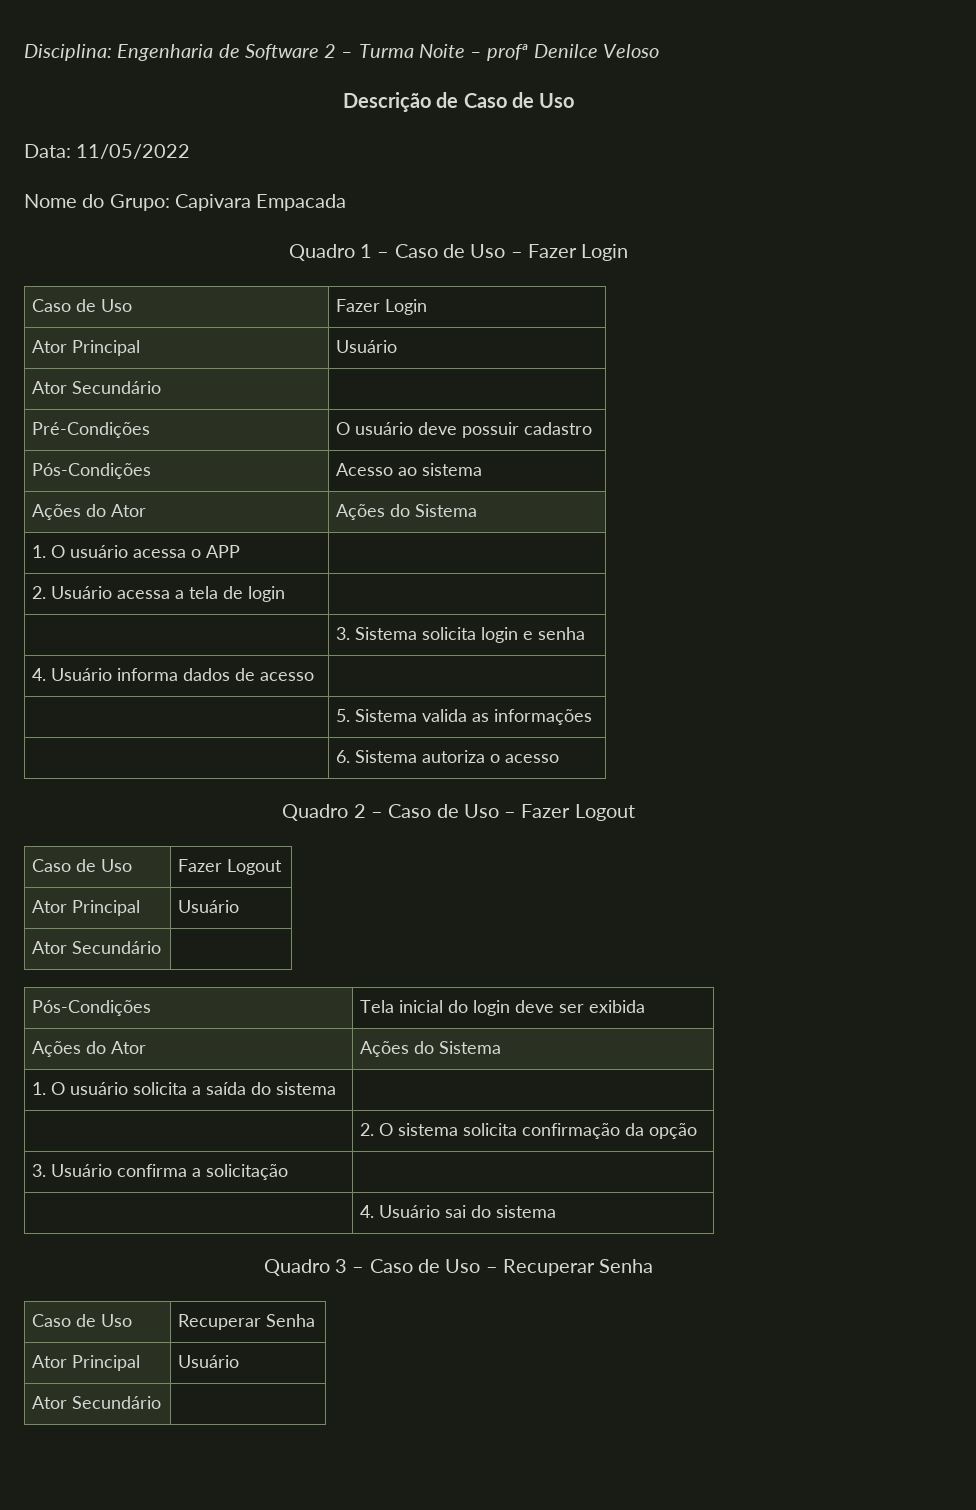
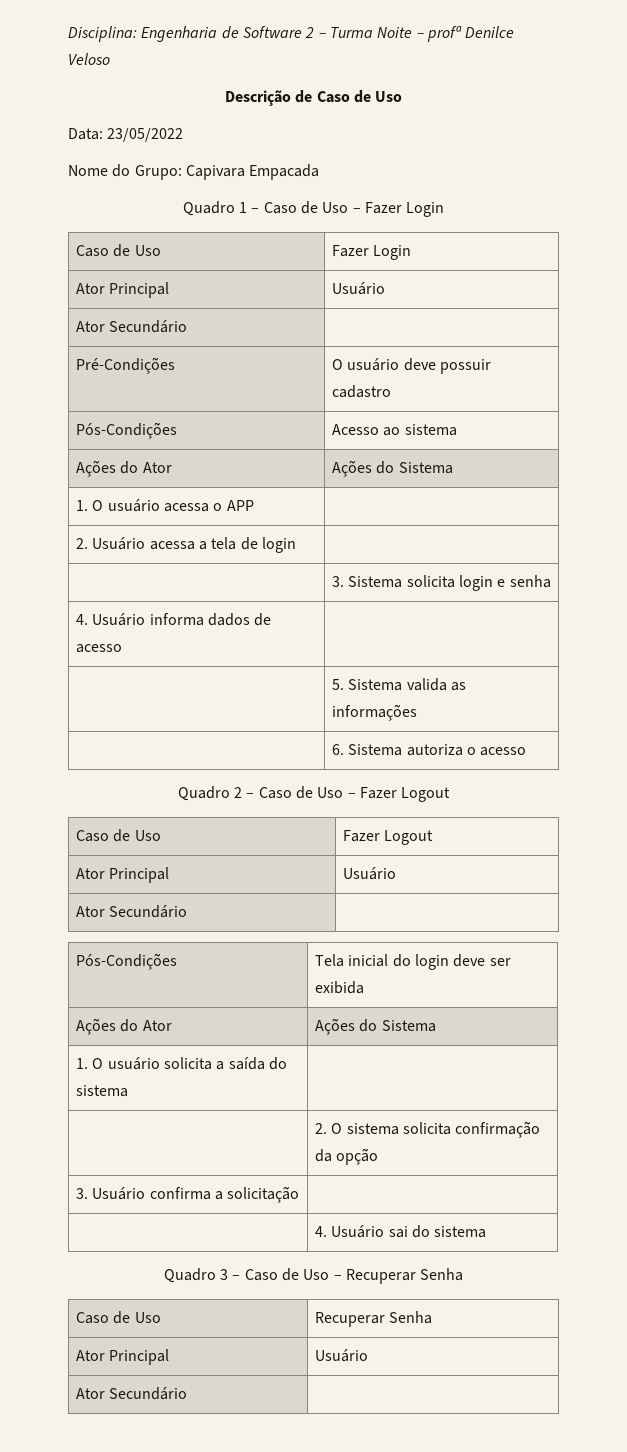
- Data: 11/05/2022
+ Data: 23/05/2022

